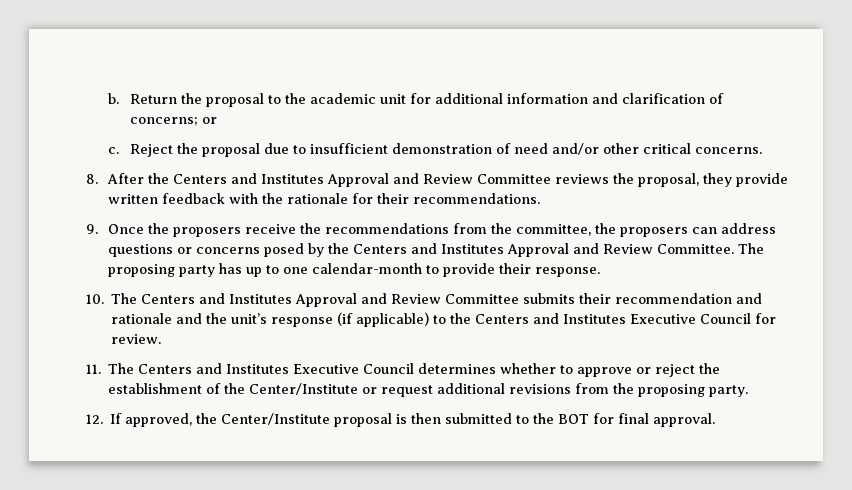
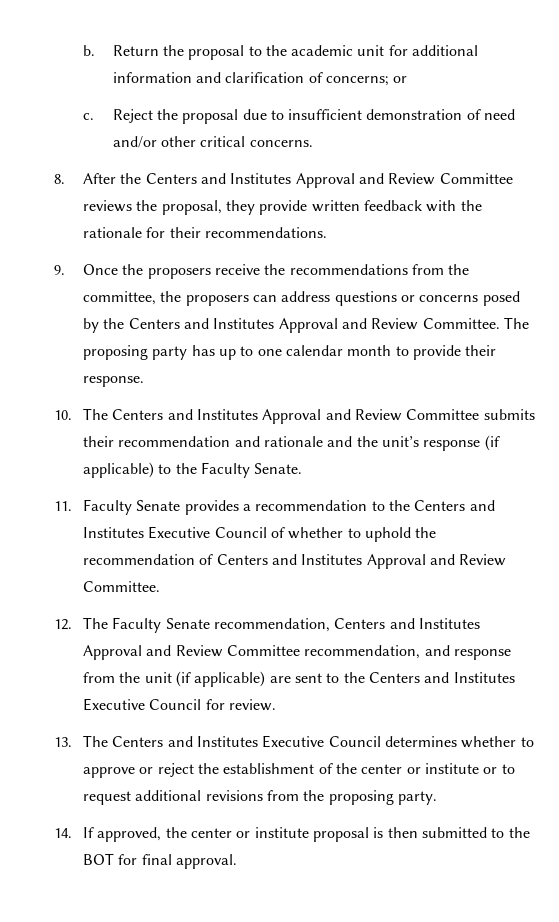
- The proposing party has up to one calendar-month to provide their response.
+ The proposing party has up to one calendar month to provide their response.
- 10. The Centers and Institutes Approval and Review Committee submits their recommendation and rationale and the unit’s response (if applicable) to the Centers and Institutes Executive Council for review.
+ 10. The Centers and Institutes Approval and Review Committee submits their recommendation and rationale and the unit’s response (if applicable) to the Faculty Senate.
+ 11. Faculty Senate provides a recommendation to the Centers and Institutes Executive Council of whether to uphold the recommendation of Centers and Institutes Approval and Review Committee.
+ 12. The Faculty Senate recommendation, Centers and Institutes Approval and Review Committee recommendation, and response from the unit (if applicable) are sent to the Centers and Institutes Executive Council for review.
- 11. The Centers and Institutes Executive Council determines whether to approve or reject the establishment of the Center/Institute or request additional revisions from the proposing party.
+ 13. The Centers and Institutes Executive Council determines whether to approve or reject the establishment of the center or institute or to request additional revisions from the proposing party.
- 12. If approved, the Center/Institute proposal is then submitted to the BOT for final approval.
+ 14. If approved, the center or institute proposal is then submitted to the BOT for final approval.

